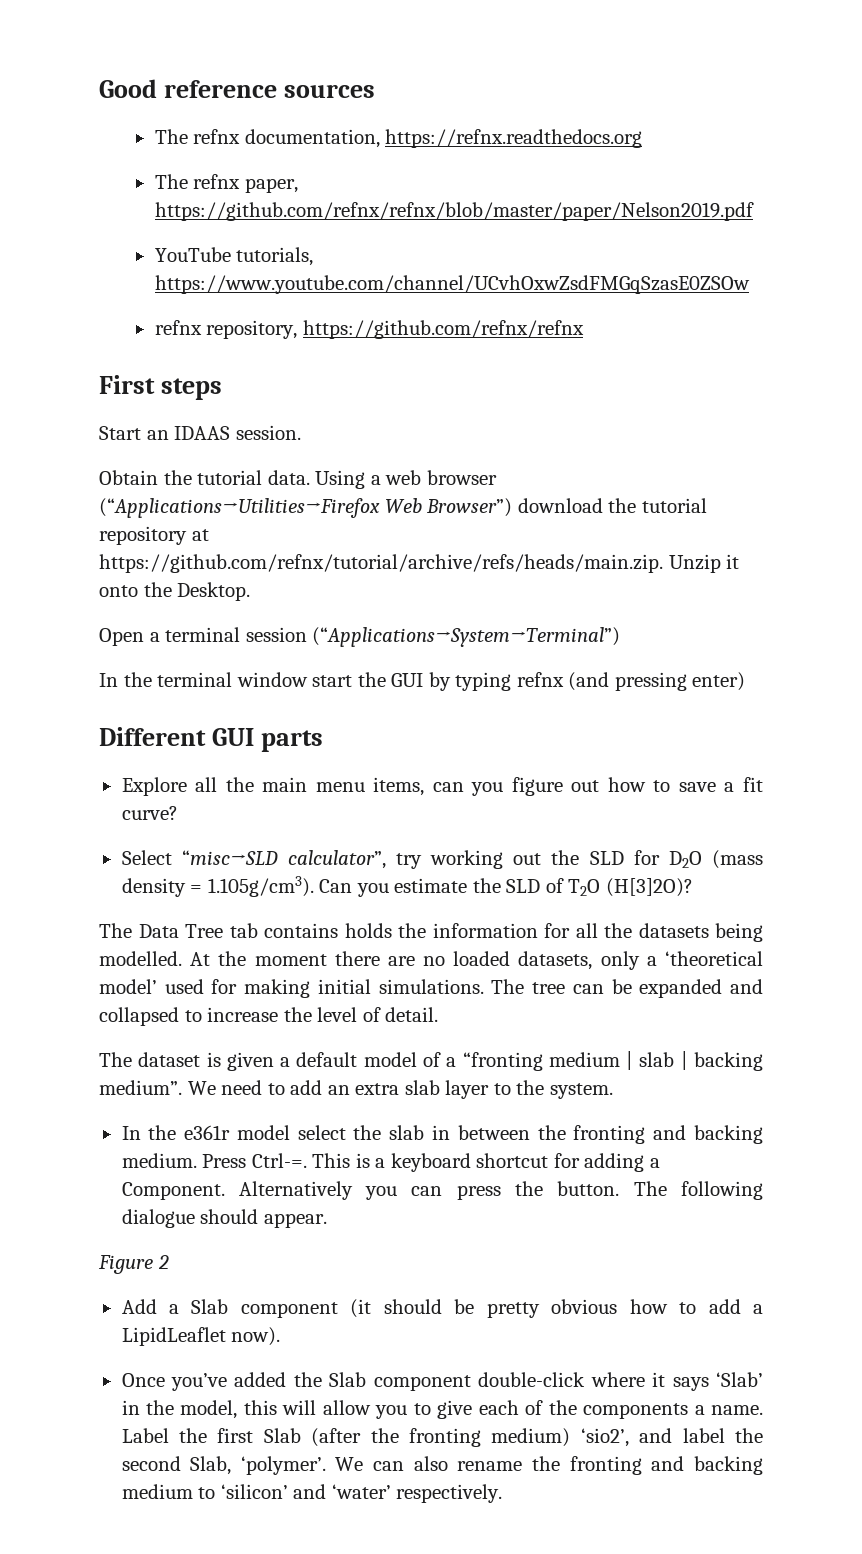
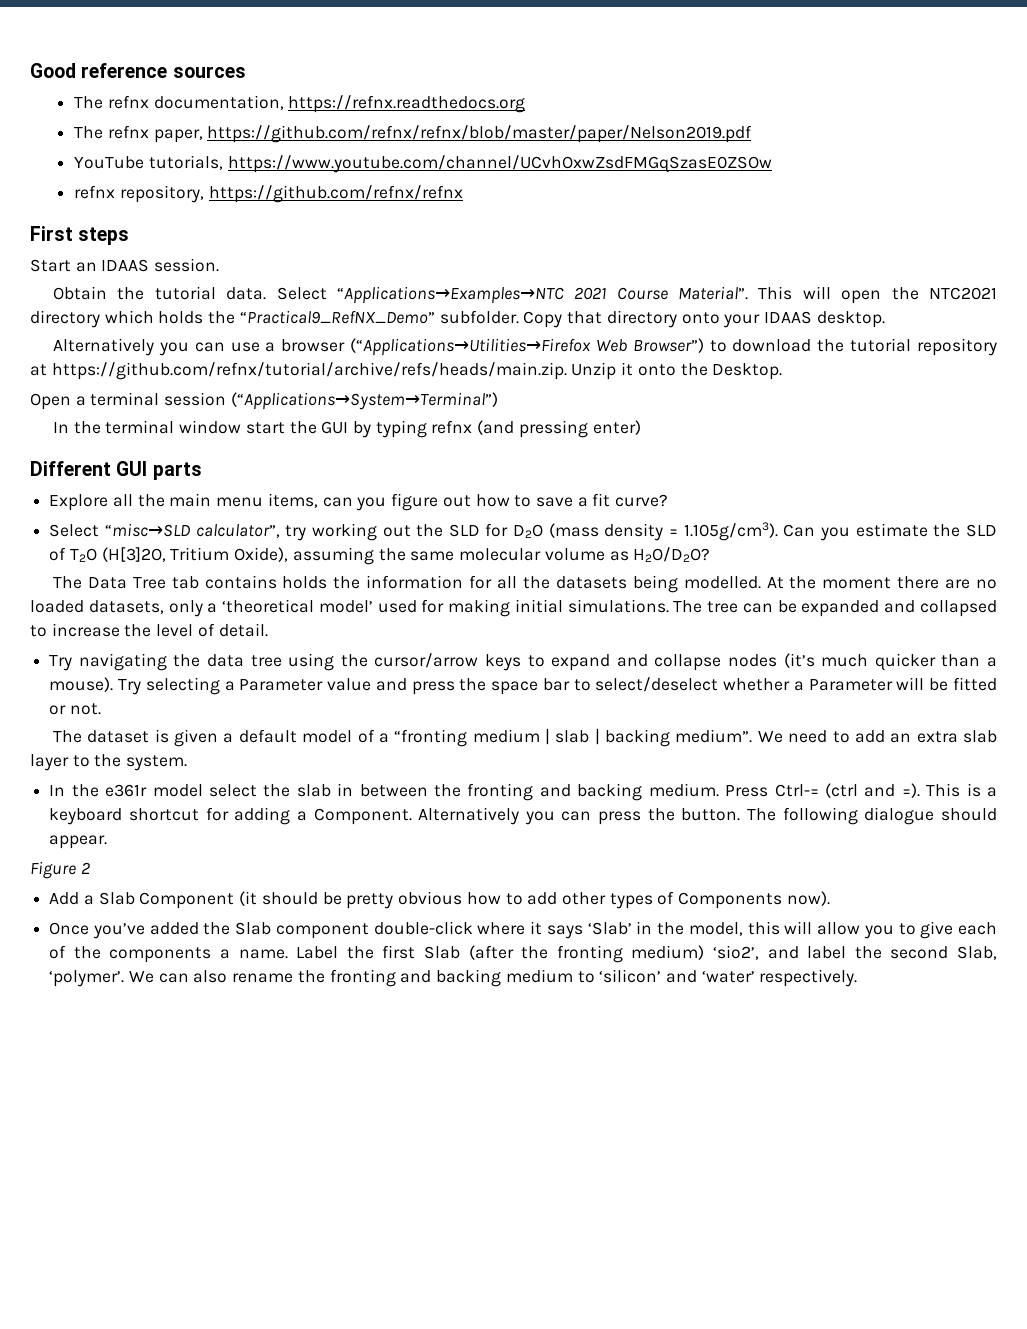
- Using a web browser (“Applications→Utilities→Firefox Web Browser”) download the tutorial repository at https://github.com/refnx/tutorial/archive/refs/heads/main.zip. Unzip it onto the Desktop.
+ Select “Applications→Examples→NTC 2021 Course Material”. This will open the NTC2021 directory which holds the “Practical9_RefNX_Demo” subfolder. Copy that directory onto your IDAAS desktop.
+ Alternatively you can use a browser (“Applications→Utilities→Firefox Web Browser”) to download the tutorial repository at https://github.com/refnx/tutorial/archive/refs/heads/main.zip. Unzip it onto the Desktop.
- Select “misc→SLD calculator”, try working out the SLD for D2O (mass density = 1.105g/cm3). Can you estimate the SLD of T2O (H[3]2O)?
+ Select “misc→SLD calculator”, try working out the SLD for D2O (mass density = 1.105g/cm3). Can you estimate the SLD of T2O (H[3]2O, Tritium Oxide), assuming the same molecular volume as H2O/D2O?
+ Try navigating the data tree using the cursor/arrow keys to expand and collapse nodes (it’s much quicker than a mouse). Try selecting a Parameter value and press the space bar to select/deselect whether a Parameter will be fitted or not.
- Press Ctrl-=.
+ Press Ctrl-= (ctrl and =).
- Add a Slab component (it should be pretty obvious how to add a LipidLeaflet now).
+ Add a Slab Component (it should be pretty obvious how to add other types of Components now).

